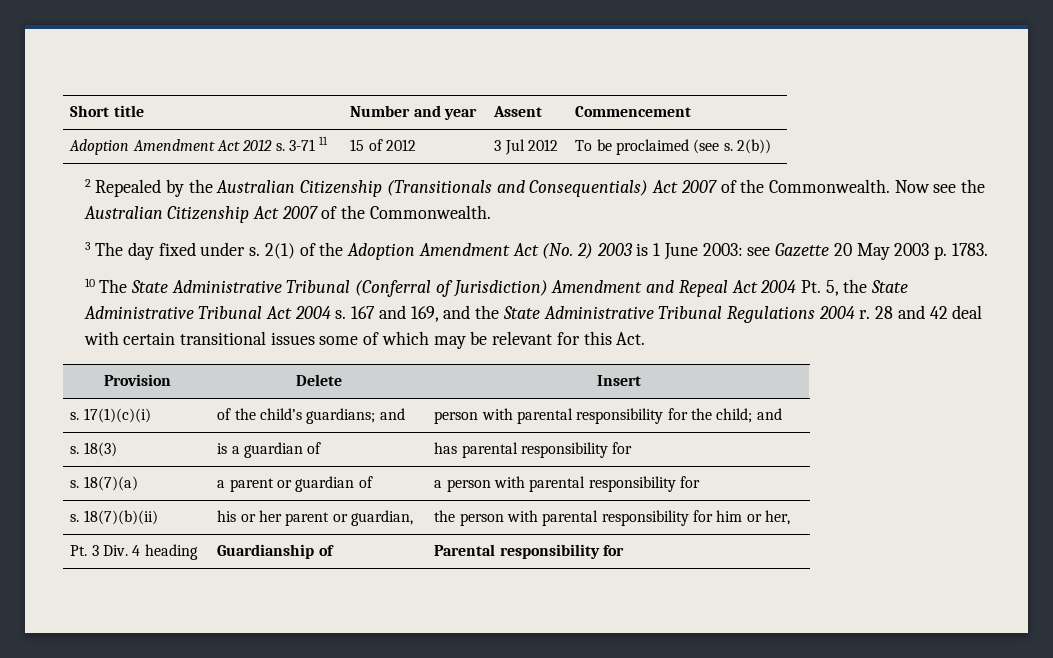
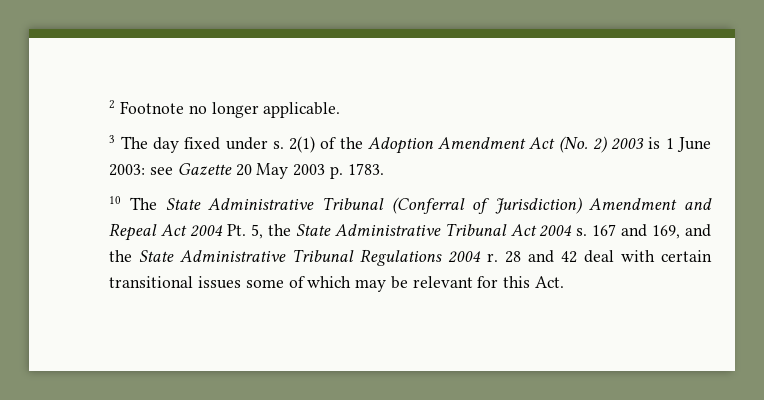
- Short title | Number and year | Assent | Commencement
- Adoption Amendment Act 2012 s. 3-71 11 | 15 of 2012 | 3 Jul 2012 | To be proclaimed (see s. 2(b))
- 2 Repealed by the Australian Citizenship (Transitionals and Consequentials) Act 2007 of the Commonwealth. Now see the Australian Citizenship Act 2007 of the Commonwealth.
+ 2 Footnote no longer applicable.
- Provision | Delete | Insert
- s. 17(1)(c)(i) | of the child’s guardians; and | person with parental responsibility for the child; and
- s. 18(3) | is a guardian of | has parental responsibility for
- s. 18(7)(a) | a parent or guardian of | a person with parental responsibility for
- s. 18(7)(b)(ii) | his or her parent or guardian, | the person with parental responsibility for him or her,
- Pt. 3 Div. 4 heading | Guardianship of | Parental responsibility for

